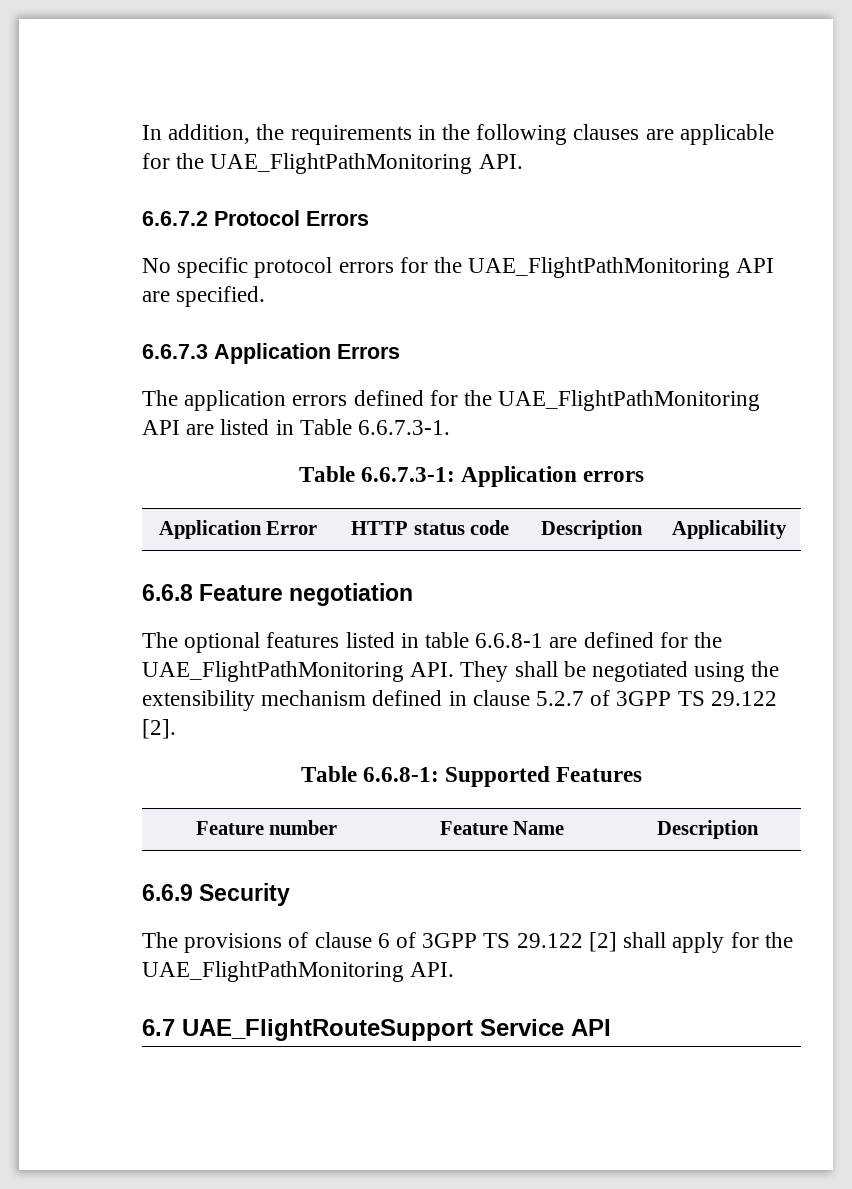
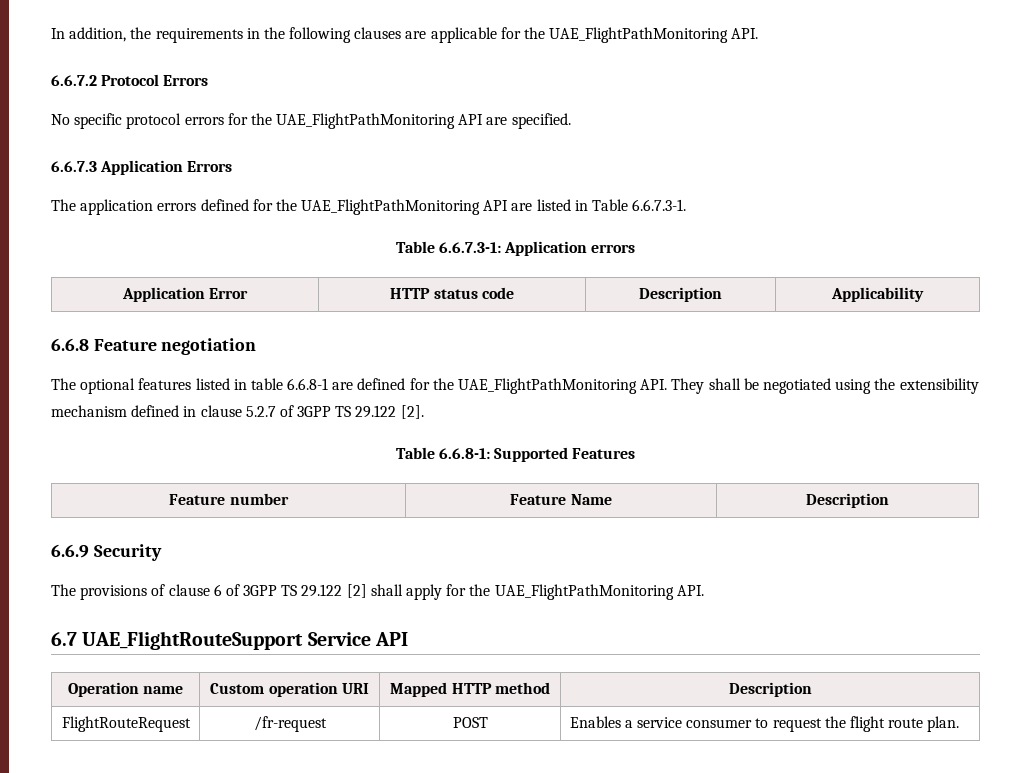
+ Operation name | Custom operation URI | Mapped HTTP method | Description
+ FlightRouteRequest | /fr-request | POST | Enables a service consumer to request the flight route plan.

